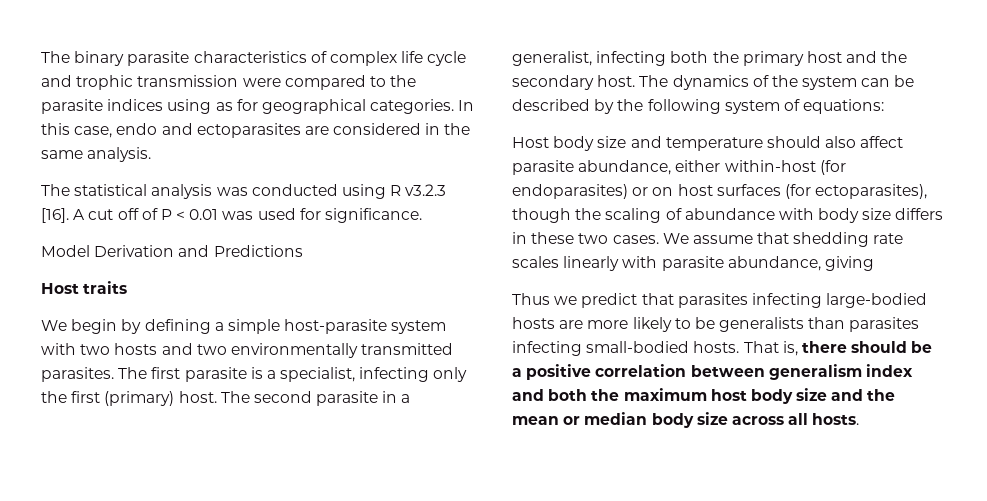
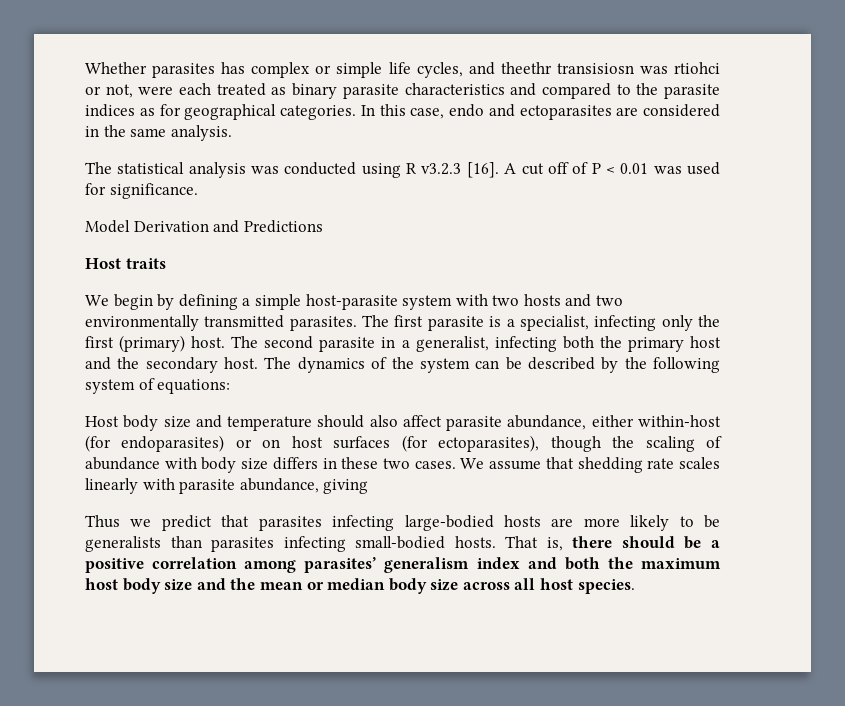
- The binary parasite characteristics of complex life cycle and trophic transmission were compared to the parasite indices using as for geographical categories.
+ Whether parasites has complex or simple life cycles, and theethr transisiosn was rtiohci or not, were each treated as binary parasite characteristics and compared to the parasite indices as for geographical categories.
- That is, there should be a positive correlation between generalism index and both the maximum host body size and the mean or median body size across all hosts.
+ That is, there should be a positive correlation among parasites’ generalism index and both the maximum host body size and the mean or median body size across all host species.

